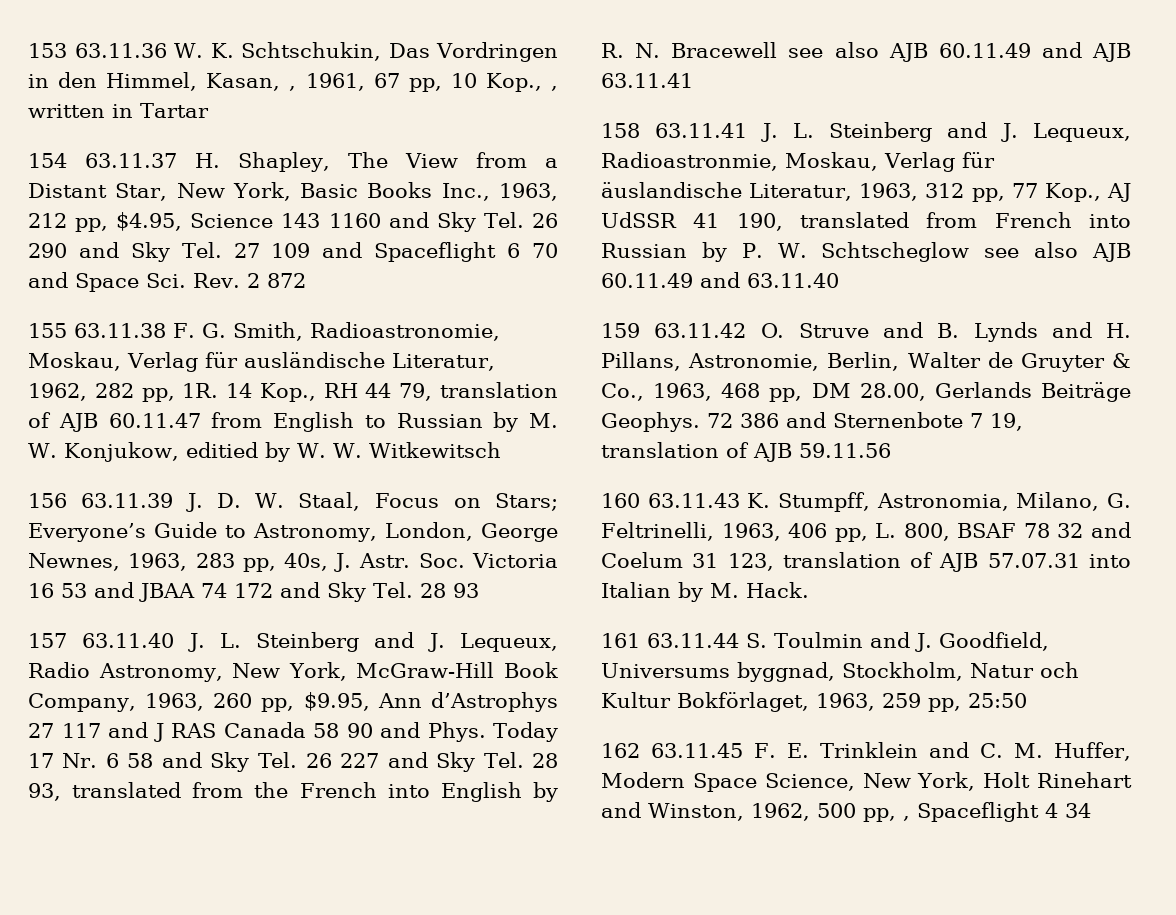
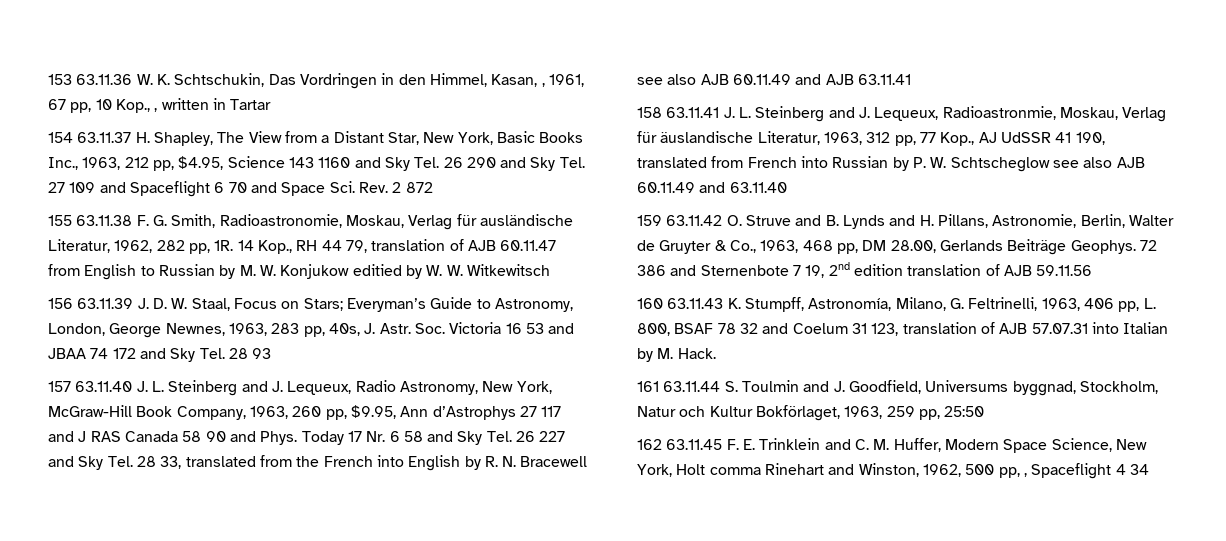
- 14 Kop., RH 44 79, translation of AJB 60.11.47 from English to Russian by M. W. Konjukow, editied by W. W. Witkewitsch
+ 14 Kop., RH 44 79, translation of AJB 60.11.47 from English to Russian by M. W. Konjukow editied by W. W. Witkewitsch
- 156 63.11.39 J. D. W. Staal, Focus on Stars; Everyone’s Guide to Astronomy, London, George Newnes, 1963, 283 pp, 40s, J. Astr.
+ 156 63.11.39 J. D. W. Staal, Focus on Stars; Everyman’s Guide to Astronomy, London, George Newnes, 1963, 283 pp, 40s, J. Astr.
- Today 17 Nr. 6 58 and Sky Tel. 26 227 and Sky Tel. 28 93, translated from the French into English by R. N. Bracewell see also AJB 60.11.49 and AJB 63.11.41
+ Today 17 Nr. 6 58 and Sky Tel. 26 227 and Sky Tel. 28 33, translated from the French into English by R. N. Bracewell see also AJB 60.11.49 and AJB 63.11.41
- 72 386 and Sternenbote 7 19, translation of AJB 59.11.56
+ 72 386 and Sternenbote 7 19, 2nd edition translation of AJB 59.11.56
- 160 63.11.43 K. Stumpff, Astronomia, Milano, G. Feltrinelli, 1963, 406 pp, L. 800, BSAF 78 32 and Coelum 31 123, translation of AJB 57.07.31 into Italian by M. Hack.
+ 160 63.11.43 K. Stumpff, Astronomía, Milano, G. Feltrinelli, 1963, 406 pp, L. 800, BSAF 78 32 and Coelum 31 123, translation of AJB 57.07.31 into Italian by M. Hack.
- 162 63.11.45 F. E. Trinklein and C. M. Huffer, Modern Space Science, New York, Holt Rinehart and Winston, 1962, 500 pp, , Spaceflight 4 34
+ 162 63.11.45 F. E. Trinklein and C. M. Huffer, Modern Space Science, New York, Holt comma Rinehart and Winston, 1962, 500 pp, , Spaceflight 4 34

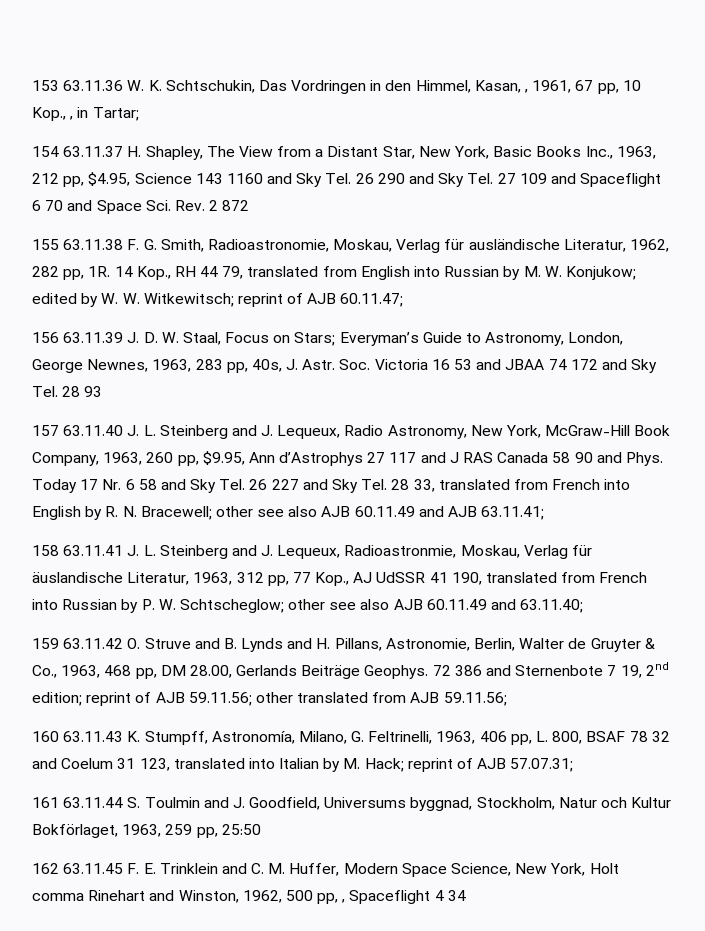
- 153 63.11.36 W. K. Schtschukin, Das Vordringen in den Himmel, Kasan, , 1961, 67 pp, 10 Kop., , written in Tartar
+ 153 63.11.36 W. K. Schtschukin, Das Vordringen in den Himmel, Kasan, , 1961, 67 pp, 10 Kop., , in Tartar;
- 14 Kop., RH 44 79, translation of AJB 60.11.47 from English to Russian by M. W. Konjukow editied by W. W. Witkewitsch
+ 14 Kop., RH 44 79, translated from English into Russian by M. W. Konjukow; edited by W. W. Witkewitsch; reprint of AJB 60.11.47;
- Today 17 Nr. 6 58 and Sky Tel. 26 227 and Sky Tel. 28 33, translated from the French into English by R. N. Bracewell see also AJB 60.11.49 and AJB 63.11.41
+ Today 17 Nr. 6 58 and Sky Tel. 26 227 and Sky Tel. 28 33, translated from French into English by R. N. Bracewell; other see also AJB 60.11.49 and AJB 63.11.41;
- 158 63.11.41 J. L. Steinberg and J. Lequeux, Radioastronmie, Moskau, Verlag für äuslandische Literatur, 1963, 312 pp, 77 Kop., AJ UdSSR 41 190, translated from French into Russian by P. W. Schtscheglow see also AJB 60.11.49 and 63.11.40
+ 158 63.11.41 J. L. Steinberg and J. Lequeux, Radioastronmie, Moskau, Verlag für äuslandische Literatur, 1963, 312 pp, 77 Kop., AJ UdSSR 41 190, translated from French into Russian by P. W. Schtscheglow; other see also AJB 60.11.49 and 63.11.40;
- 72 386 and Sternenbote 7 19, 2nd edition translation of AJB 59.11.56
+ 72 386 and Sternenbote 7 19, 2nd edition; reprint of AJB 59.11.56; other translated from AJB 59.11.56;
- 160 63.11.43 K. Stumpff, Astronomía, Milano, G. Feltrinelli, 1963, 406 pp, L. 800, BSAF 78 32 and Coelum 31 123, translation of AJB 57.07.31 into Italian by M. Hack.
+ 160 63.11.43 K. Stumpff, Astronomía, Milano, G. Feltrinelli, 1963, 406 pp, L. 800, BSAF 78 32 and Coelum 31 123, translated into Italian by M. Hack; reprint of AJB 57.07.31;

